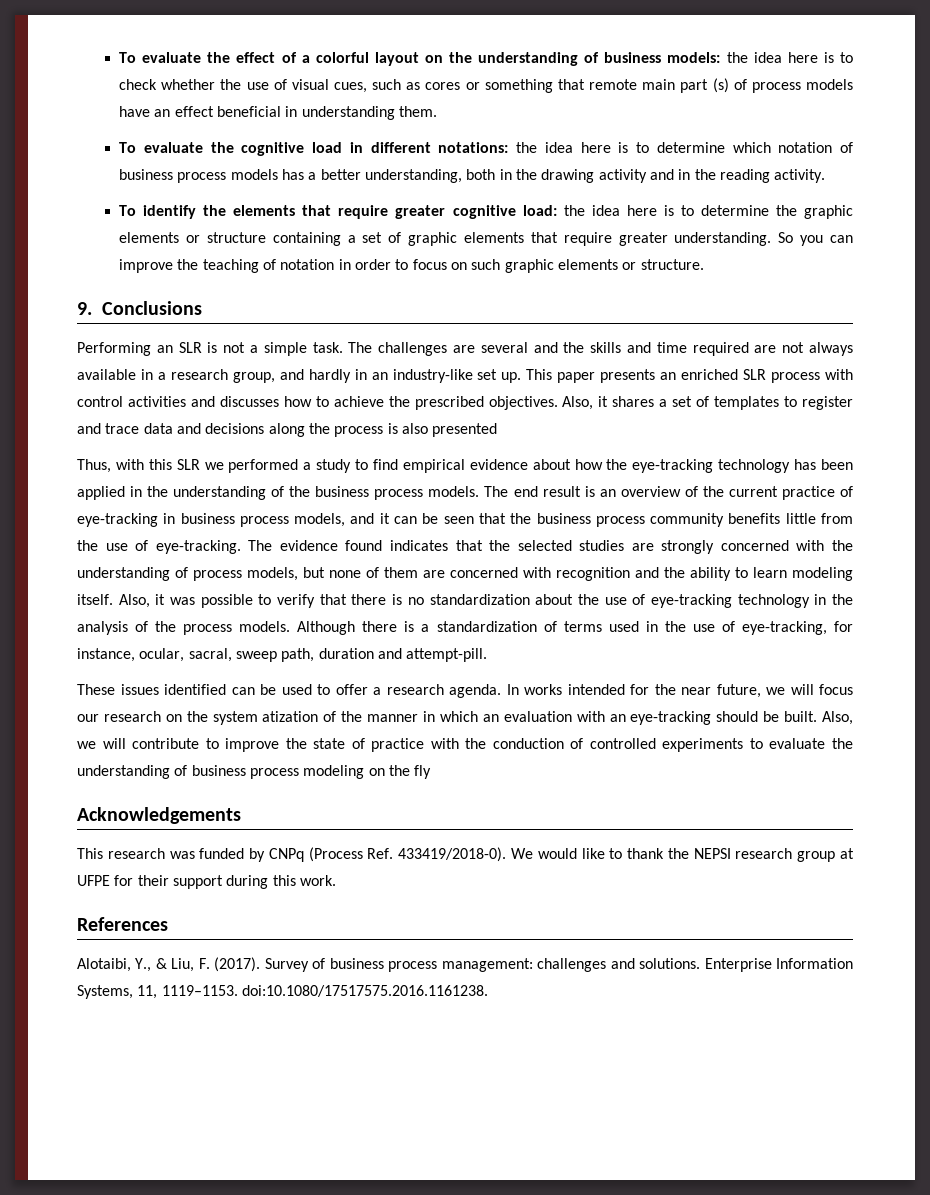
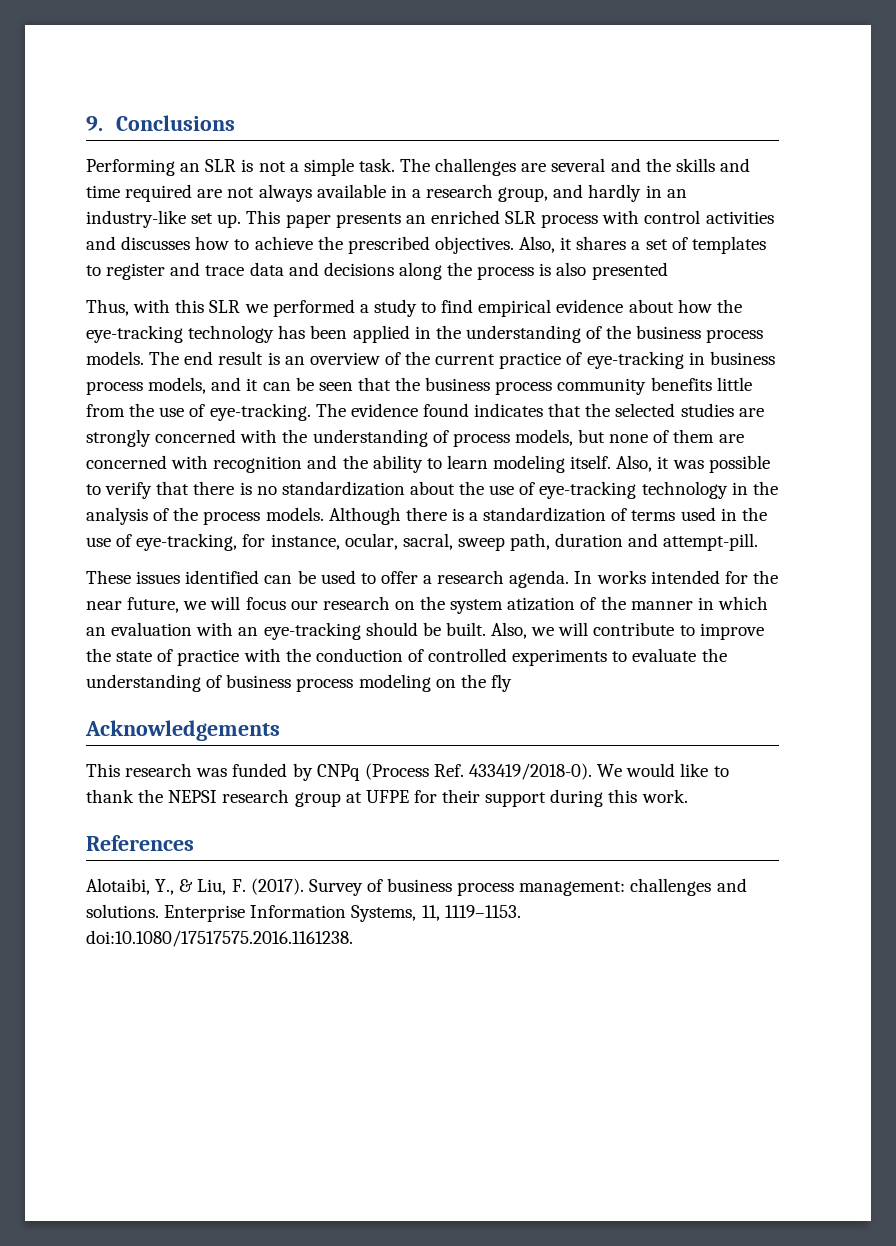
- To evaluate the effect of a colorful layout on the understanding of business models: the idea here is to check whether the use of visual cues, such as cores or something that remote main part (s) of process models have an effect beneficial in understanding them.
- To evaluate the cognitive load in different notations: the idea here is to determine which notation of business process models has a better understanding, both in the drawing activity and in the reading activity.
- To identify the elements that require greater cognitive load: the idea here is to determine the graphic elements or structure containing a set of graphic elements that require greater understanding. So you can improve the teaching of notation in order to focus on such graphic elements or structure.

